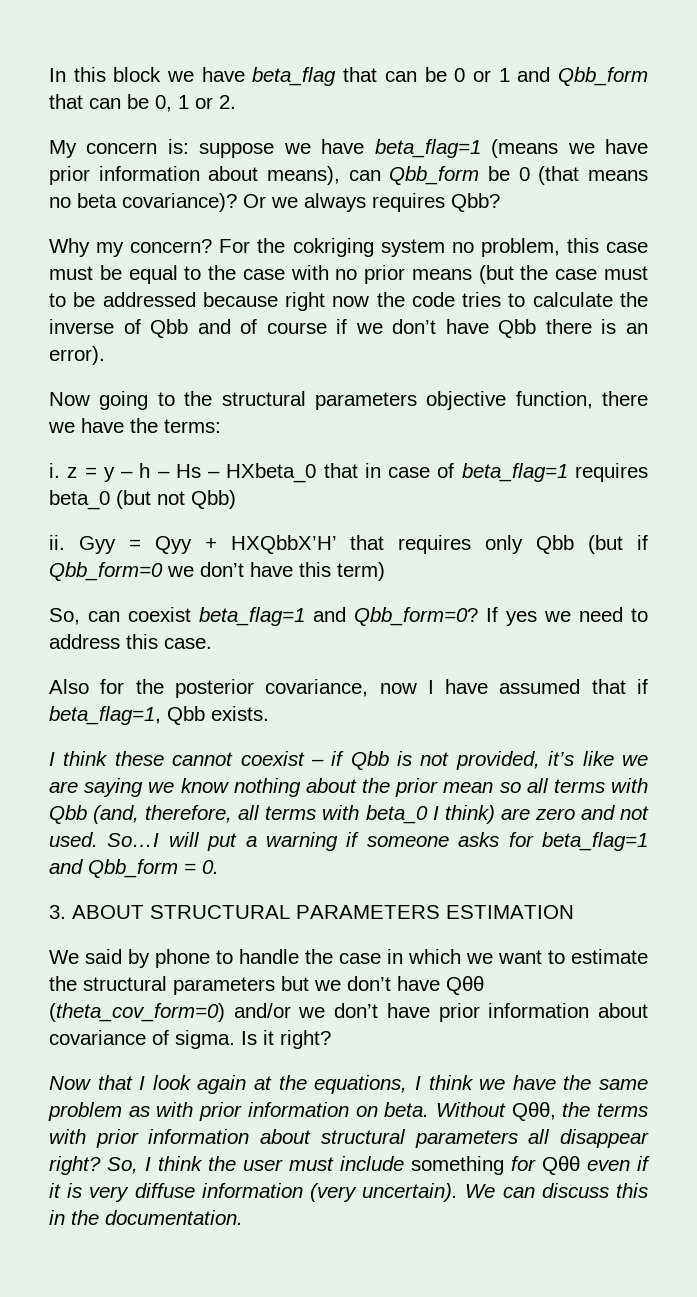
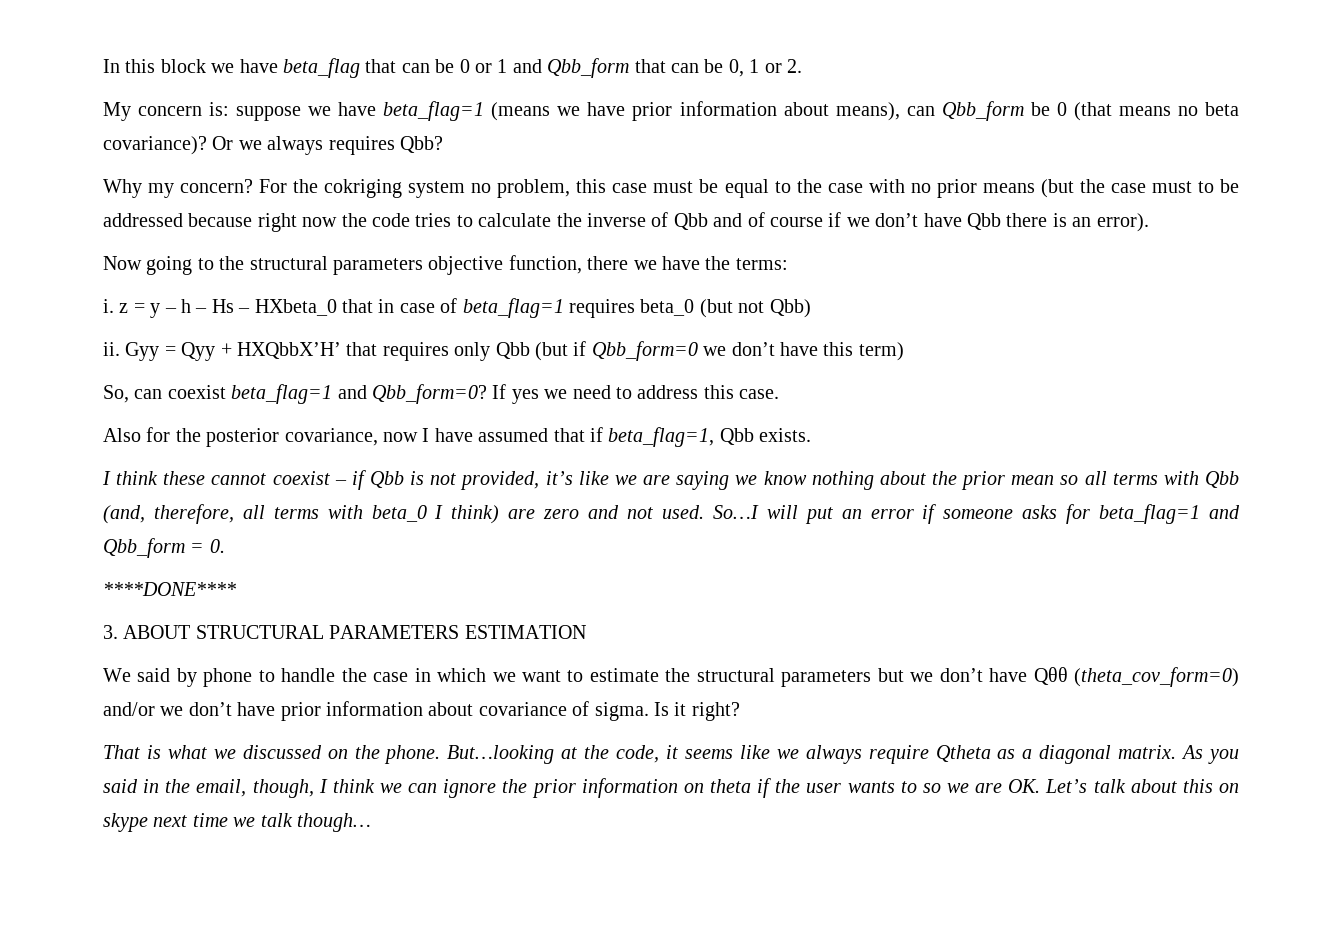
- So…I will put a warning if someone asks for beta_flag=1 and Qbb_form = 0.
+ So…I will put an error if someone asks for beta_flag=1 and Qbb_form = 0.
+ ****DONE****
- Now that I look again at the equations, I think we have the same problem as with prior information on beta. Without Qθθ, the terms with prior information about structural parameters all disappear right? So, I think the user must include something for Qθθ even if it is very diffuse information (very uncertain). We can discuss this in the documentation.
+ That is what we discussed on the phone. But…looking at the code, it seems like we always require Qtheta as a diagonal matrix. As you said in the email, though, I think we can ignore the prior information on theta if the user wants to so we are OK. Let’s talk about this on skype next time we talk though…

